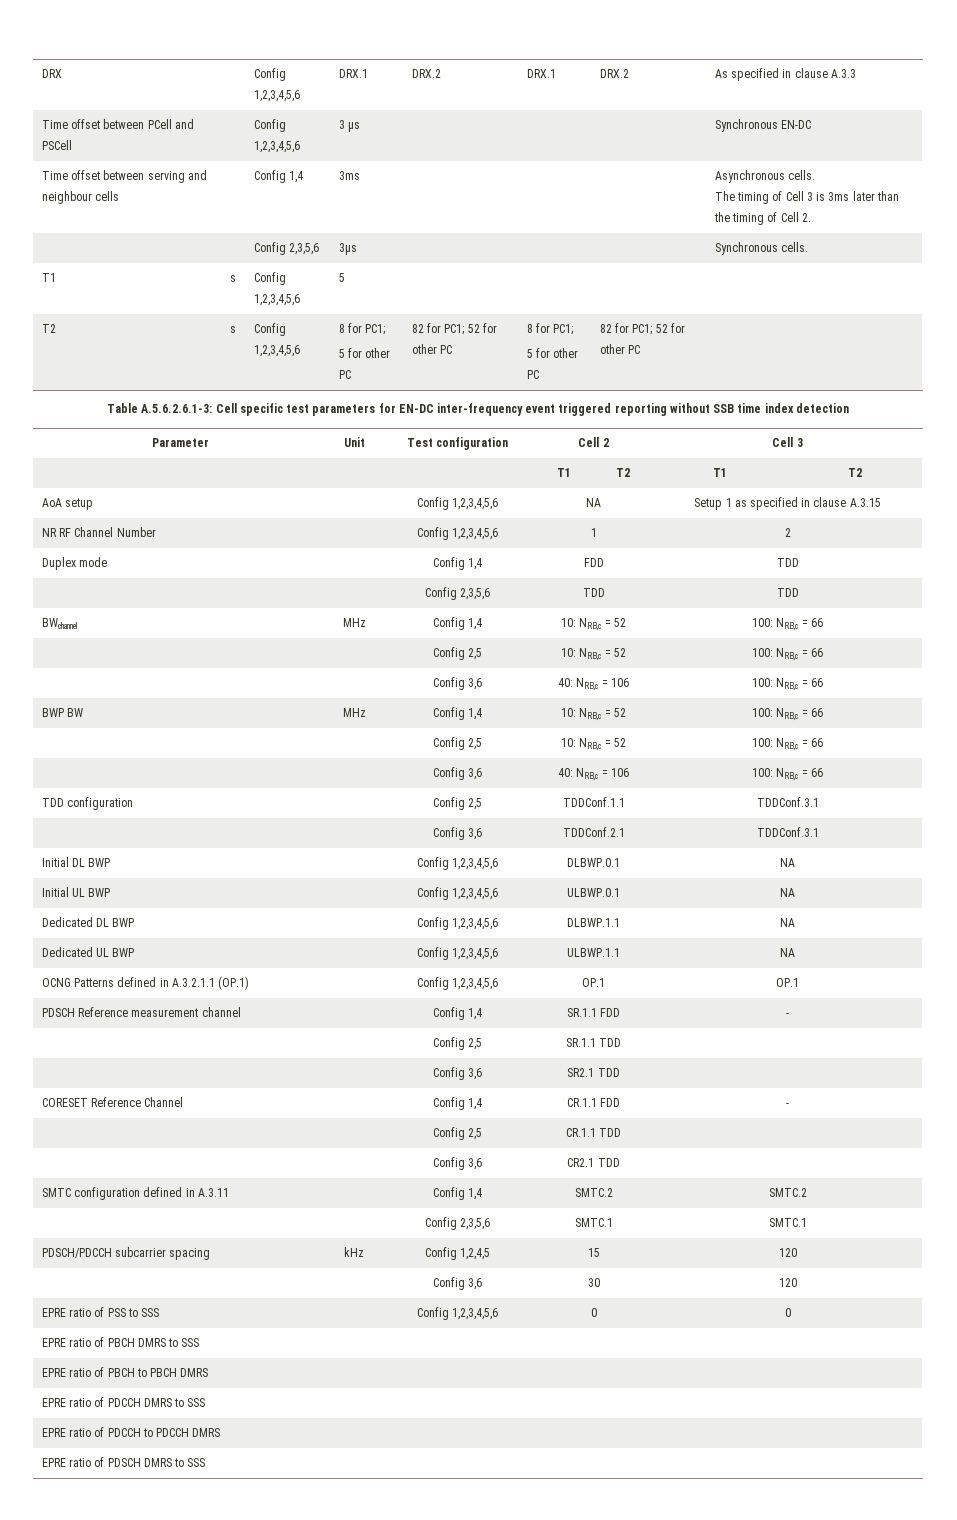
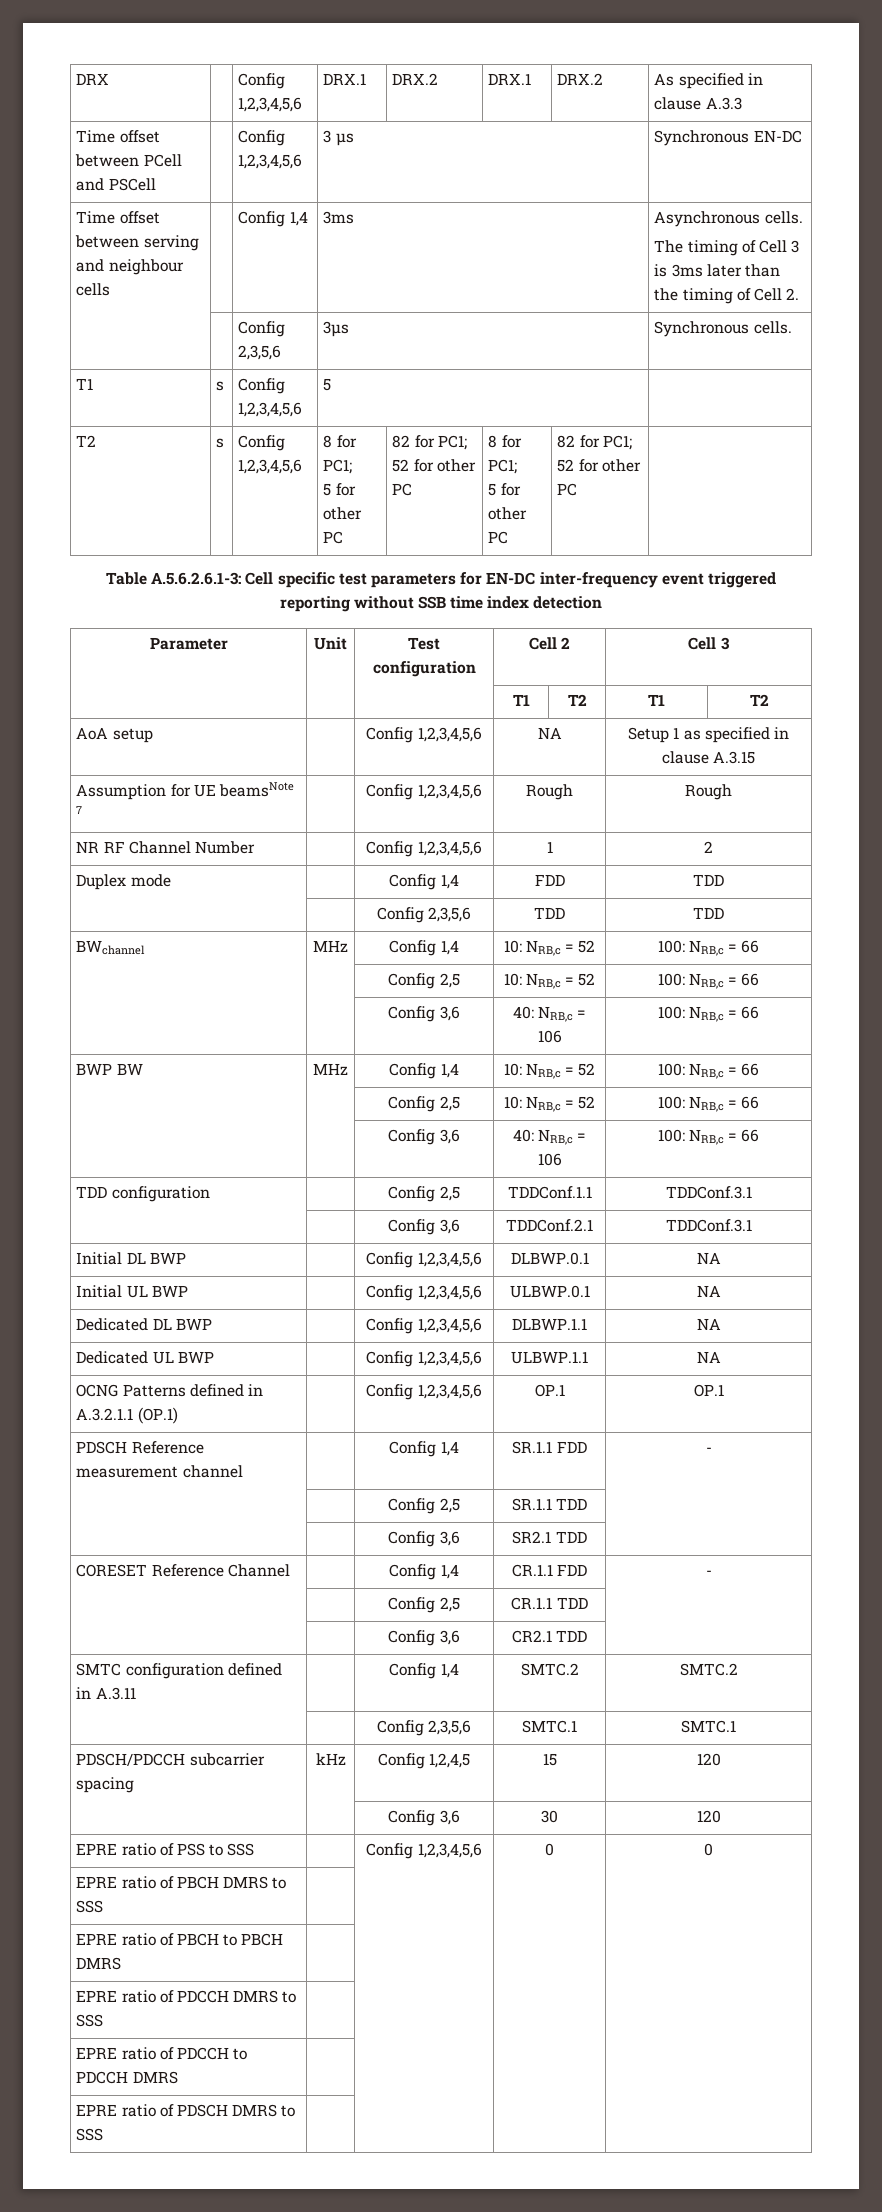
+ Assumption for UE beamsNote 7 | | Config 1,2,3,4,5,6 | Rough | Rough

